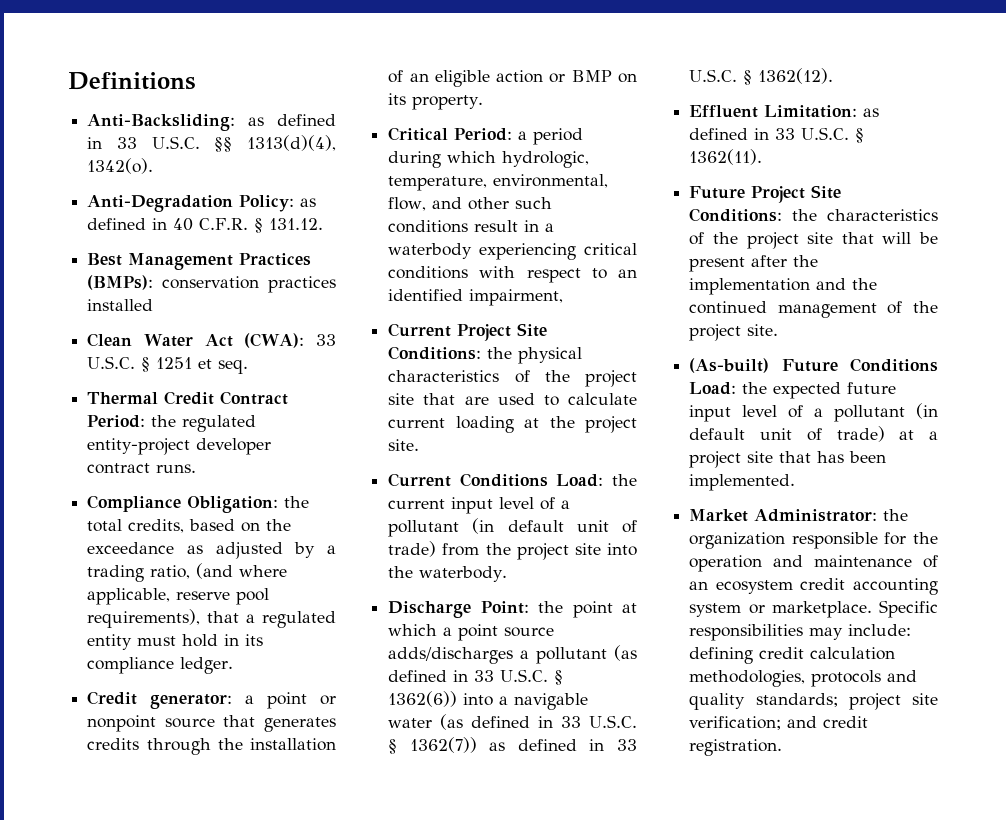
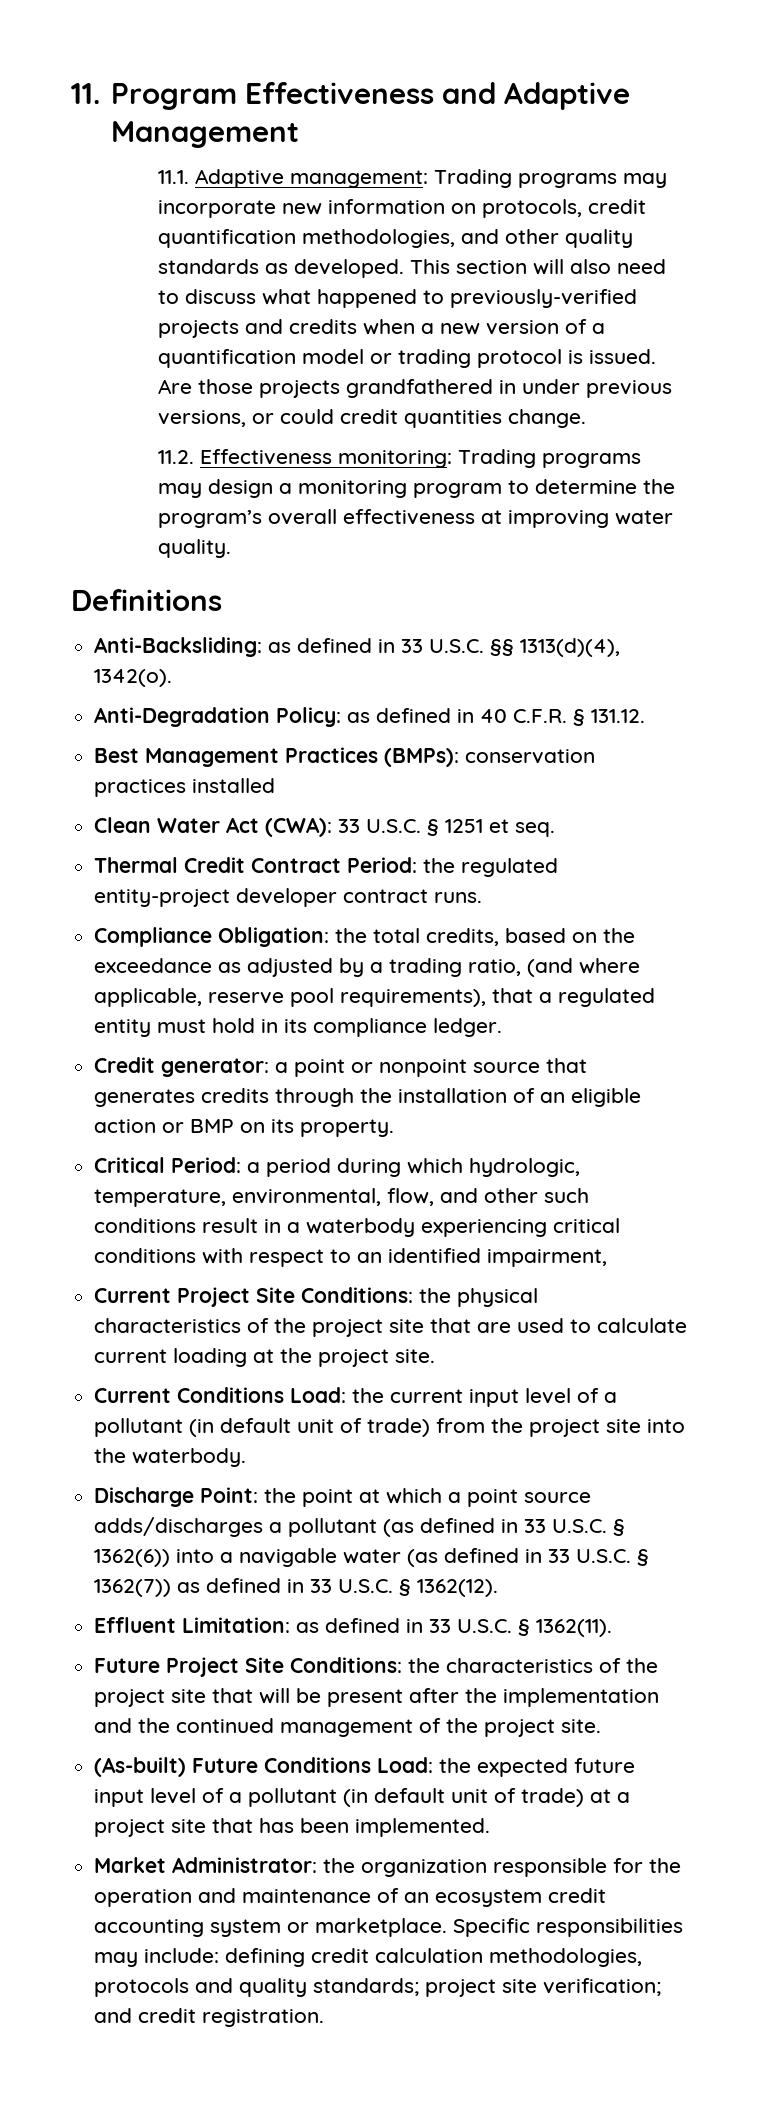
+ 11. Program Effectiveness and Adaptive Management
+ 11.1. Adaptive management: Trading programs may incorporate new information on protocols, credit quantification methodologies, and other quality standards as developed. This section will also need to discuss what happened to previously-verified projects and credits when a new version of a quantification model or trading protocol is issued. Are those projects grandfathered in under previous versions, or could credit quantities change.
+ 11.2. Effectiveness monitoring: Trading programs may design a monitoring program to determine the program’s overall effectiveness at improving water quality.

